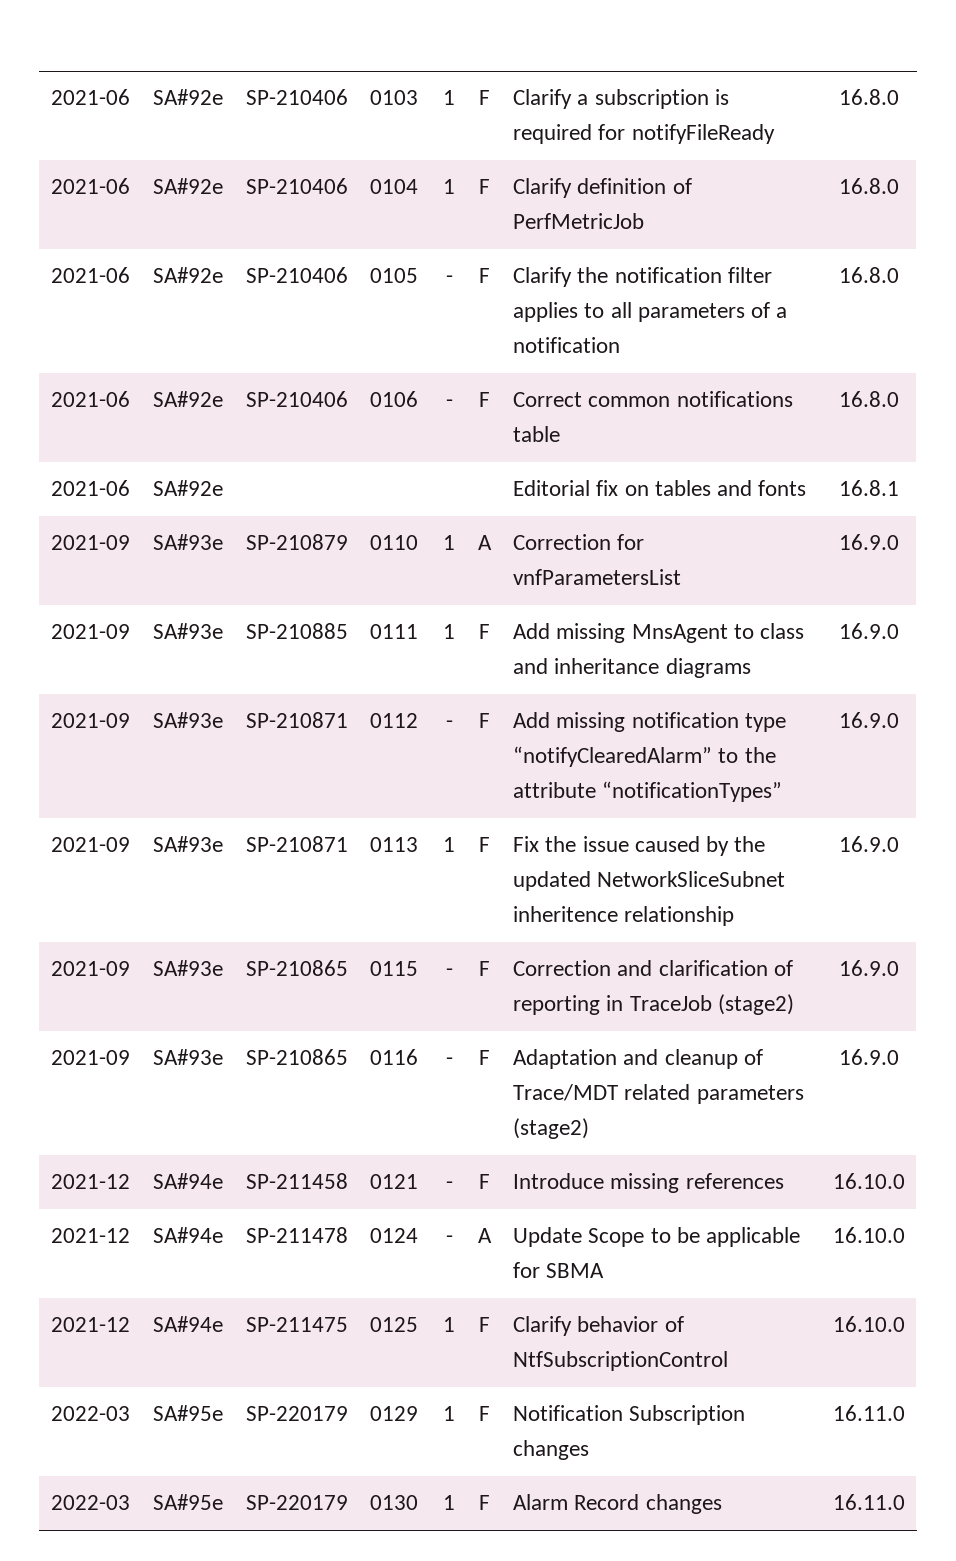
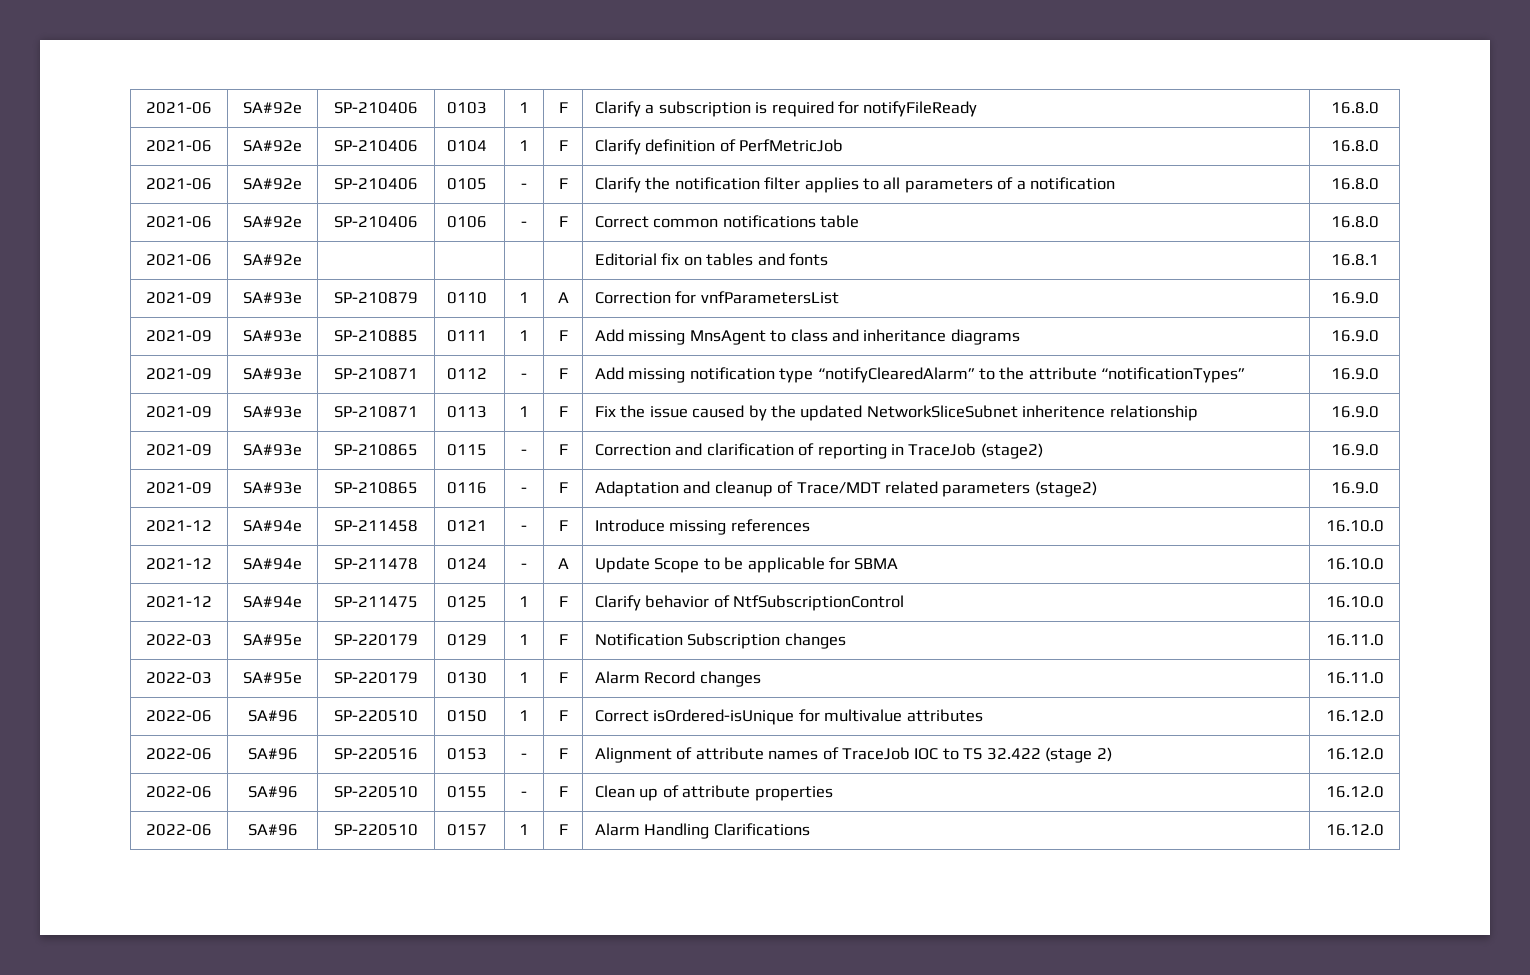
+ 2022-06 | SA#96 | SP-220510 | 0150 | 1 | F | Correct isOrdered-isUnique for multivalue attributes | 16.12.0
+ 2022-06 | SA#96 | SP-220516 | 0153 | - | F | Alignment of attribute names of TraceJob IOC to TS 32.422 (stage 2) | 16.12.0
+ 2022-06 | SA#96 | SP-220510 | 0155 | - | F | Clean up of attribute properties | 16.12.0
+ 2022-06 | SA#96 | SP-220510 | 0157 | 1 | F | Alarm Handling Clarifications | 16.12.0

